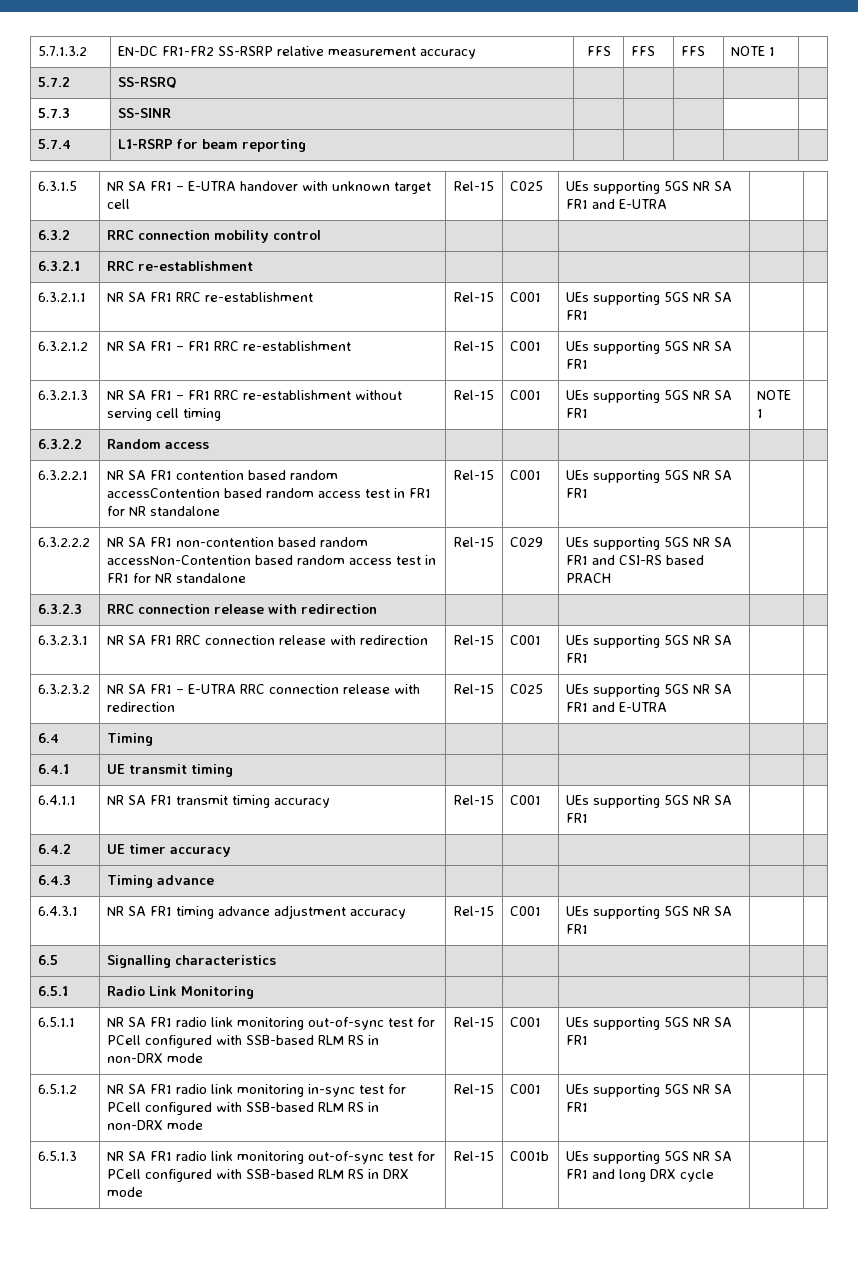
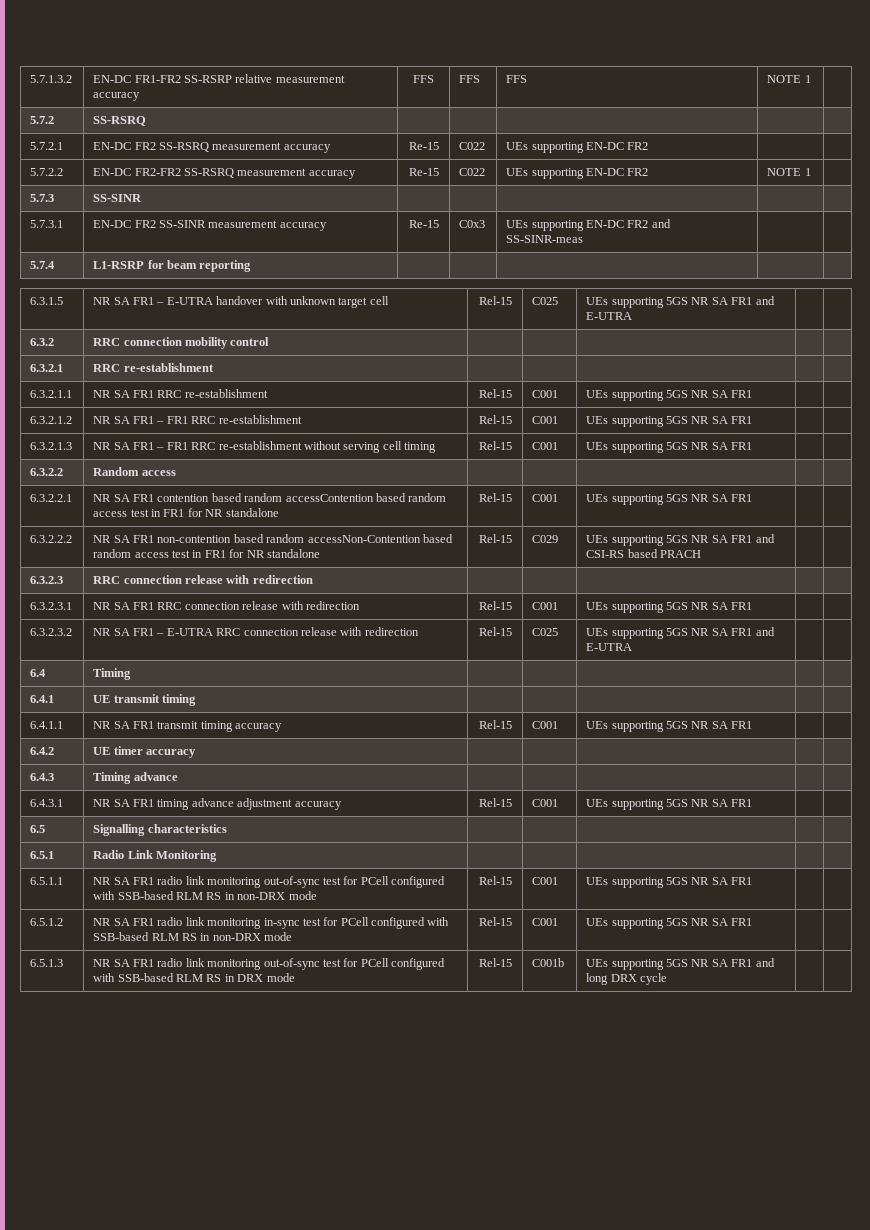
+ 5.7.2.1 | EN-DC FR2 SS-RSRQ measurement accuracy | Re-15 | C022 | UEs supporting EN-DC FR2 | |
+ 5.7.2.2 | EN-DC FR2-FR2 SS-RSRQ measurement accuracy | Re-15 | C022 | UEs supporting EN-DC FR2 | NOTE 1 |
  5.7.3 | SS-SINR | | | | |
+ 5.7.3.1 | EN-DC FR2 SS-SINR measurement accuracy | Re-15 | C0x3 | UEs supporting EN-DC FR2 and SS-SINR-meas | |
- 6.3.2.1.3 | NR SA FR1 – FR1 RRC re-establishment without serving cell timing | Rel-15 | C001 | UEs supporting 5GS NR SA FR1 | NOTE 1 |
+ 6.3.2.1.3 | NR SA FR1 – FR1 RRC re-establishment without serving cell timing | Rel-15 | C001 | UEs supporting 5GS NR SA FR1 | |

